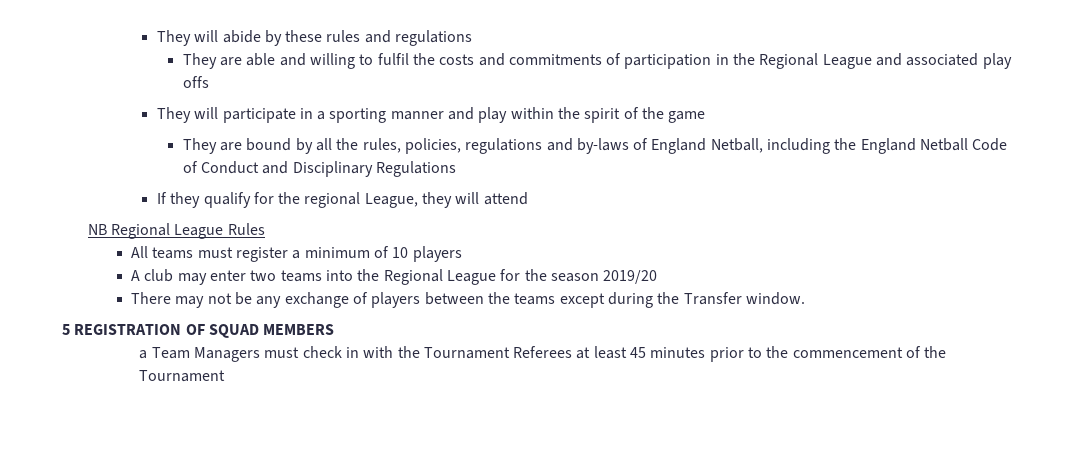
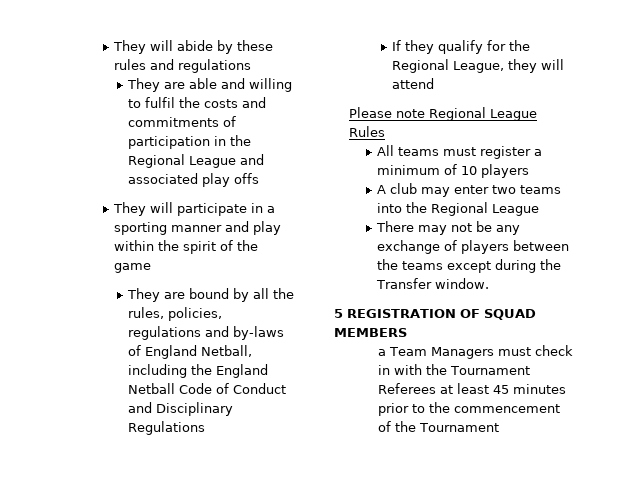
- If they qualify for the regional League, they will attend
+ If they qualify for the Regional League, they will attend
- NB Regional League Rules
+ Please note Regional League Rules
- A club may enter two teams into the Regional League for the season 2019/20
+ A club may enter two teams into the Regional League

